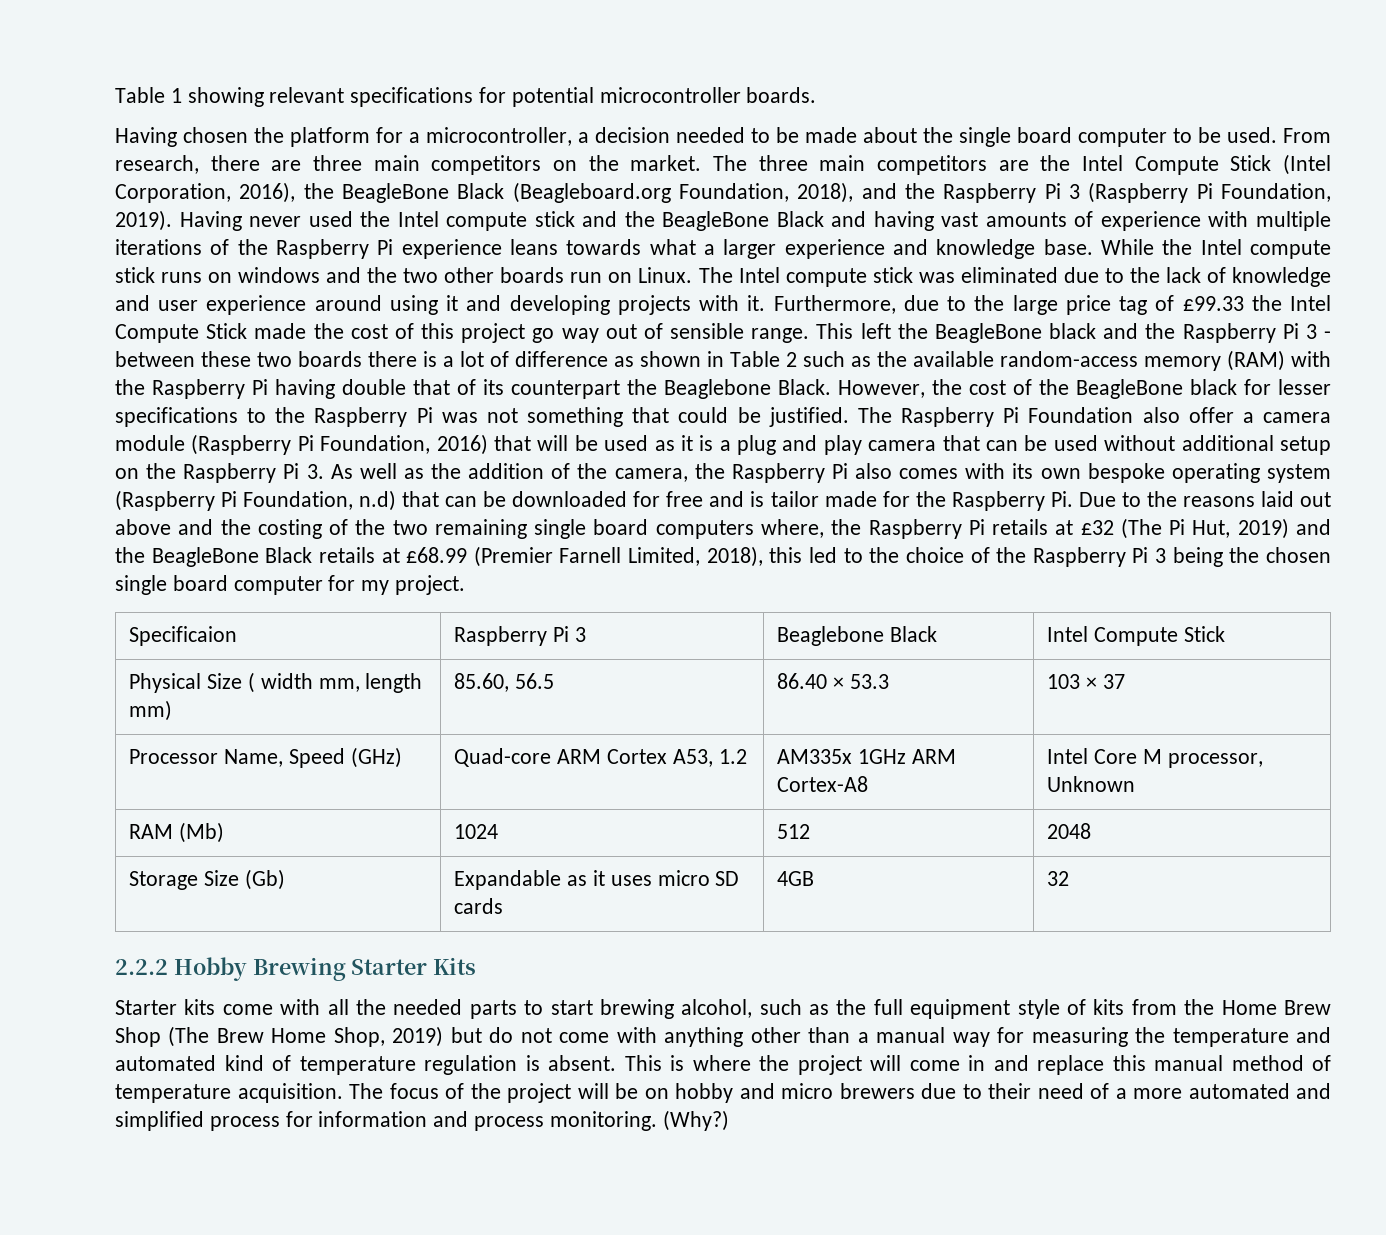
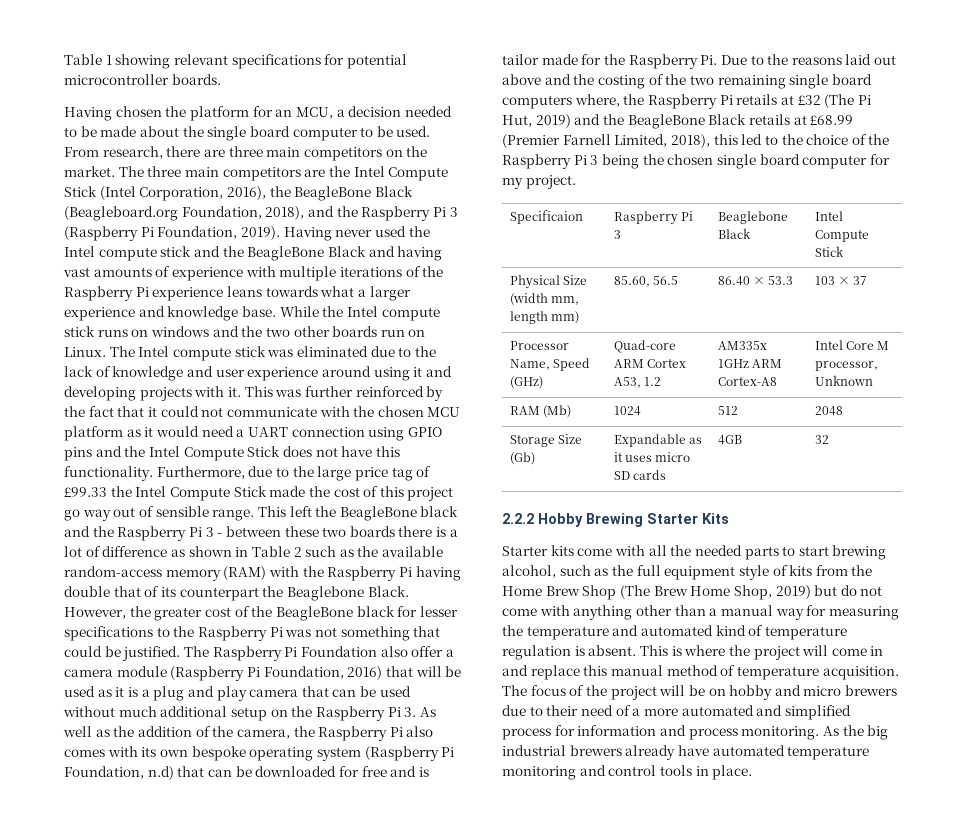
- Having chosen the platform for a microcontroller, a decision needed to be made about the single board computer to be used.
+ Having chosen the platform for an MCU, a decision needed to be made about the single board computer to be used.
+ This was further reinforced by the fact that it could not communicate with the chosen MCU platform as it would need a UART connection using GPIO pins and the Intel Compute Stick does not have this functionality.
- However, the cost of the BeagleBone black for lesser specifications to the Raspberry Pi was not something that could be justified.
+ However, the greater cost of the BeagleBone black for lesser specifications to the Raspberry Pi was not something that could be justified.
- The Raspberry Pi Foundation also offer a camera module (Raspberry Pi Foundation, 2016) that will be used as it is a plug and play camera that can be used without additional setup on the Raspberry Pi 3. As well as the addition of the camera, the Raspberry Pi also comes with its own bespoke operating system (Raspberry Pi Foundation, n.d) that can be downloaded for free and is tailor made for the Raspberry Pi. Due to the reasons laid out above and the costing of the two remaining single board computers where, the Raspberry Pi retails at £32 (The Pi Hut, 2019) and the BeagleBone Black retails at £68.99 (Premier Farnell Limited, 2018), this led to the choice of the Raspberry Pi 3 being the chosen single board computer for my project.
+ The Raspberry Pi Foundation also offer a camera module (Raspberry Pi Foundation, 2016) that will be used as it is a plug and play camera that can be used without much additional setup on the Raspberry Pi 3. As well as the addition of the camera, the Raspberry Pi also comes with its own bespoke operating system (Raspberry Pi Foundation, n.d) that can be downloaded for free and is tailor made for the Raspberry Pi. Due to the reasons laid out above and the costing of the two remaining single board computers where, the Raspberry Pi retails at £32 (The Pi Hut, 2019) and the BeagleBone Black retails at £68.99 (Premier Farnell Limited, 2018), this led to the choice of the Raspberry Pi 3 being the chosen single board computer for my project.
- Physical Size ( width mm, length mm) | 85.60, 56.5 | 86.40 × 53.3 | 103 × 37
+ Physical Size (width mm, length mm) | 85.60, 56.5 | 86.40 × 53.3 | 103 × 37
- (Why?)
+ As the big industrial brewers already have automated temperature monitoring and control tools in place.

